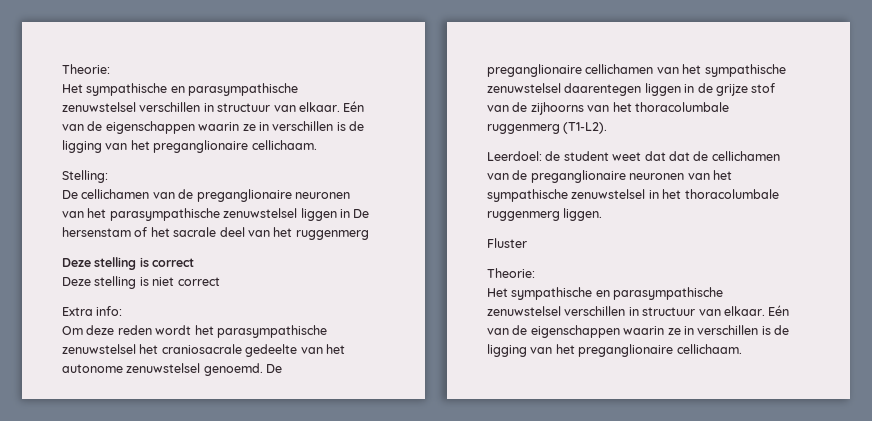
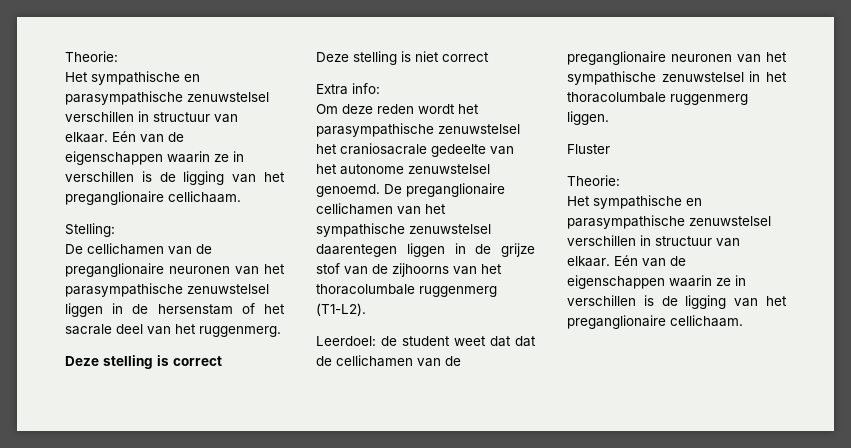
- De cellichamen van de preganglionaire neuronen van het parasympathische zenuwstelsel liggen in De hersenstam of het sacrale deel van het ruggenmerg
+ De cellichamen van de preganglionaire neuronen van het parasympathische zenuwstelsel liggen in de hersenstam of het sacrale deel van het ruggenmerg.

